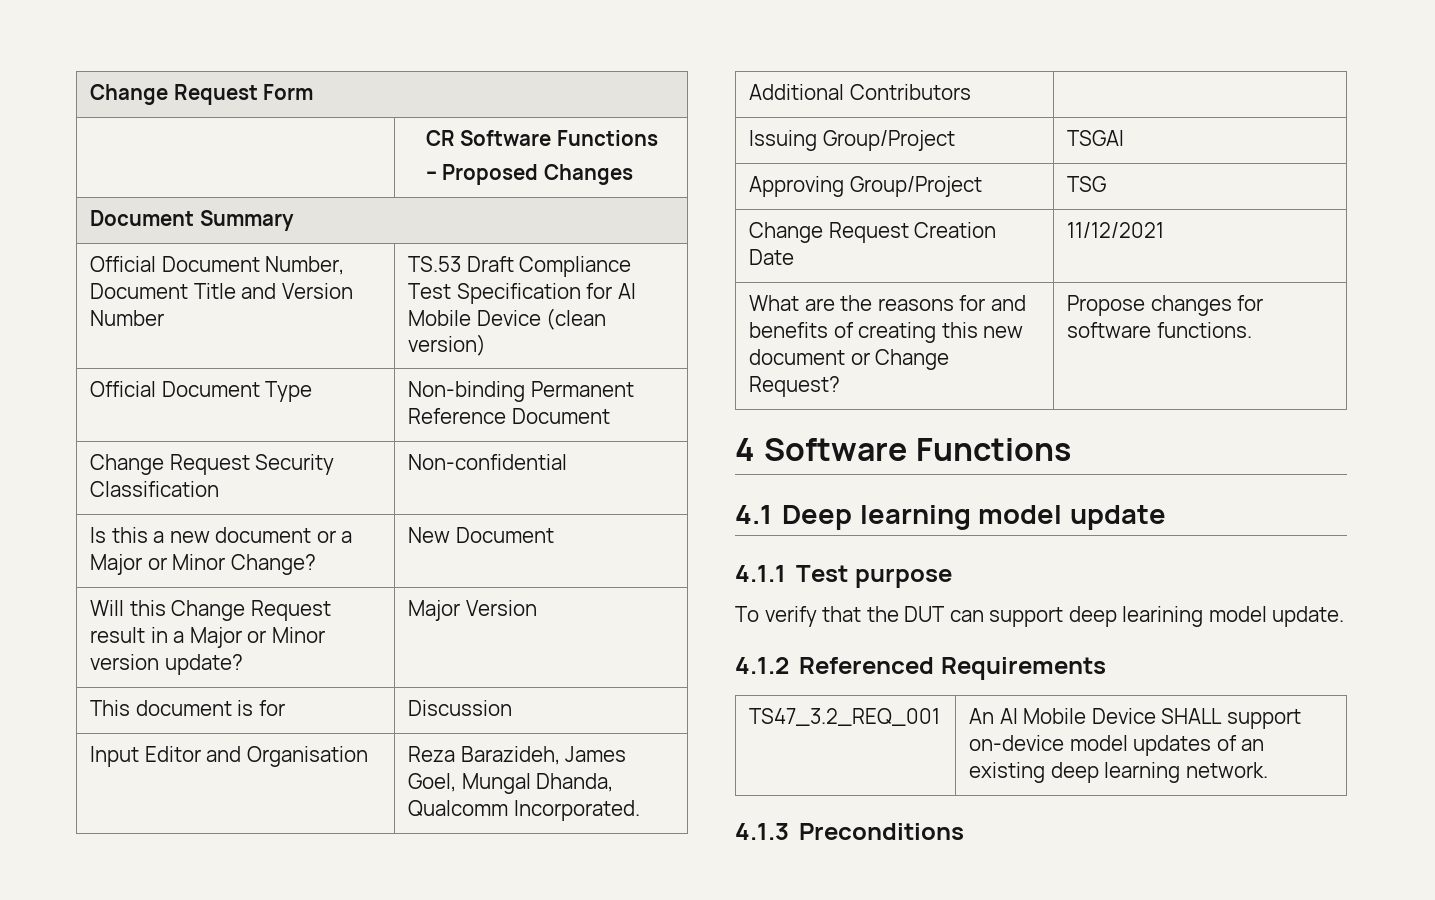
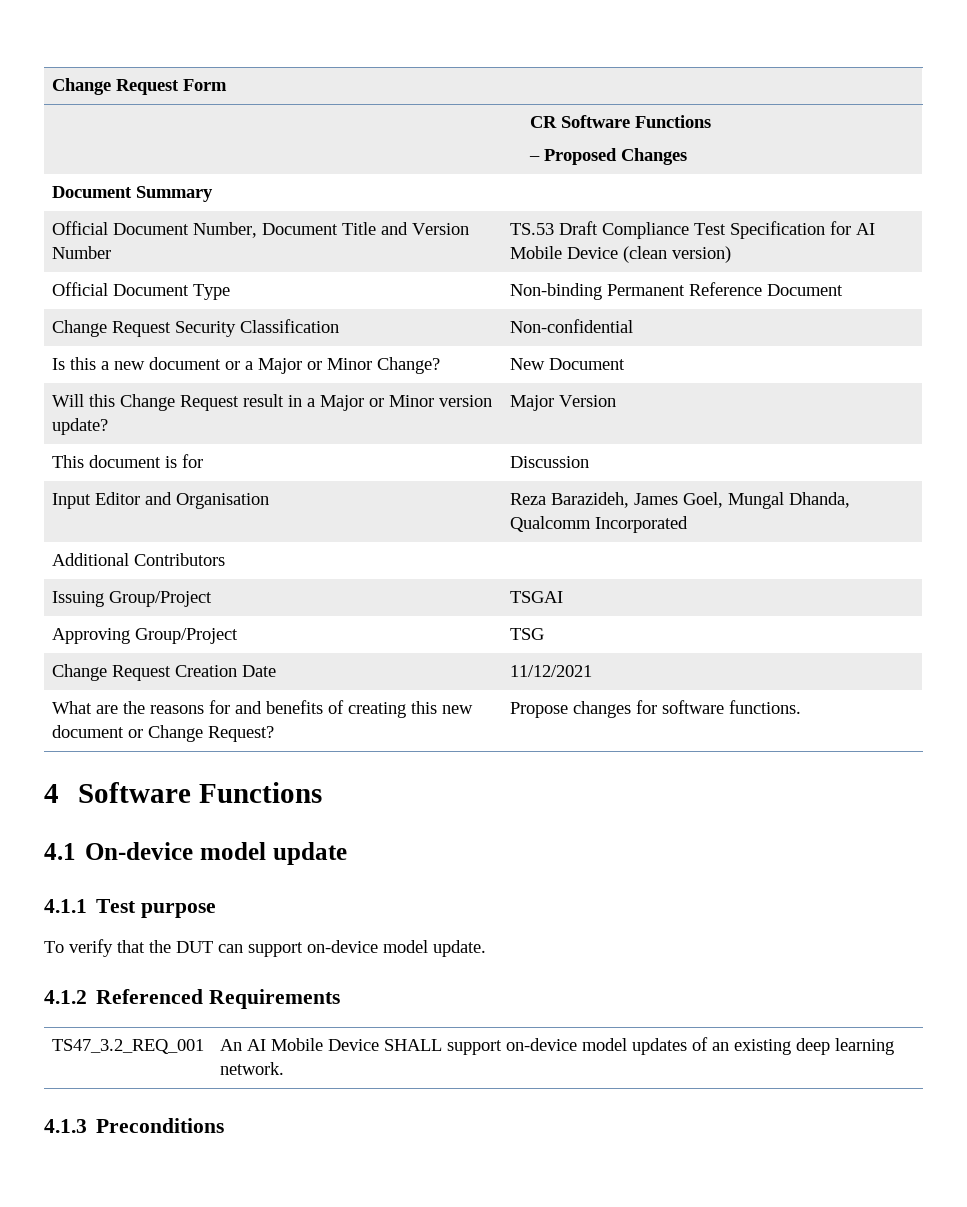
- Input Editor and Organisation | Reza Barazideh, James Goel, Mungal Dhanda, Qualcomm Incorporated.
+ Input Editor and Organisation | Reza Barazideh, James Goel, Mungal Dhanda, Qualcomm Incorporated
- 4.1 Deep learning model update
+ 4.1 On-device model update
- To verify that the DUT can support deep learining model update.
+ To verify that the DUT can support on-device model update.

